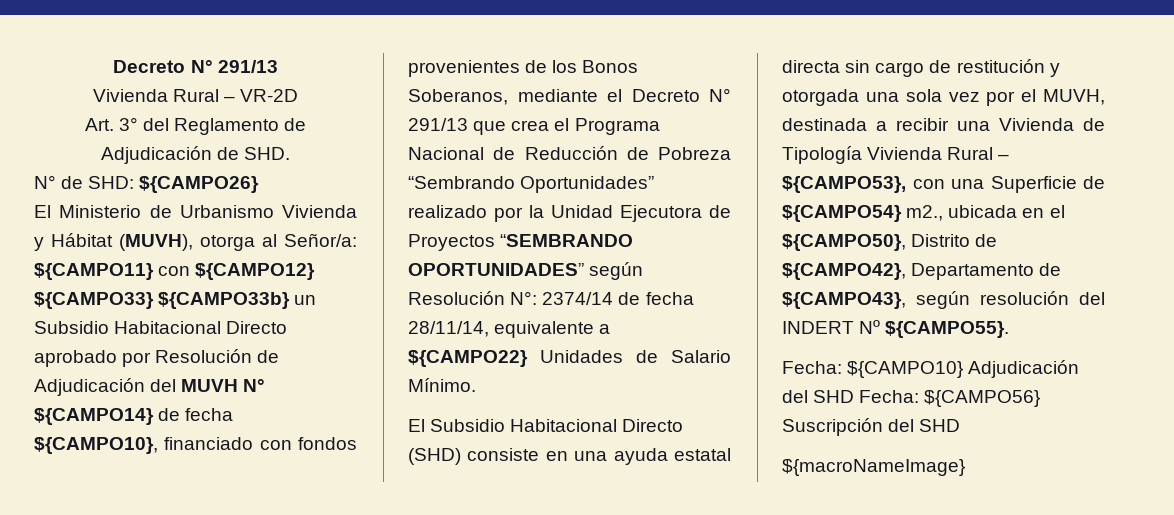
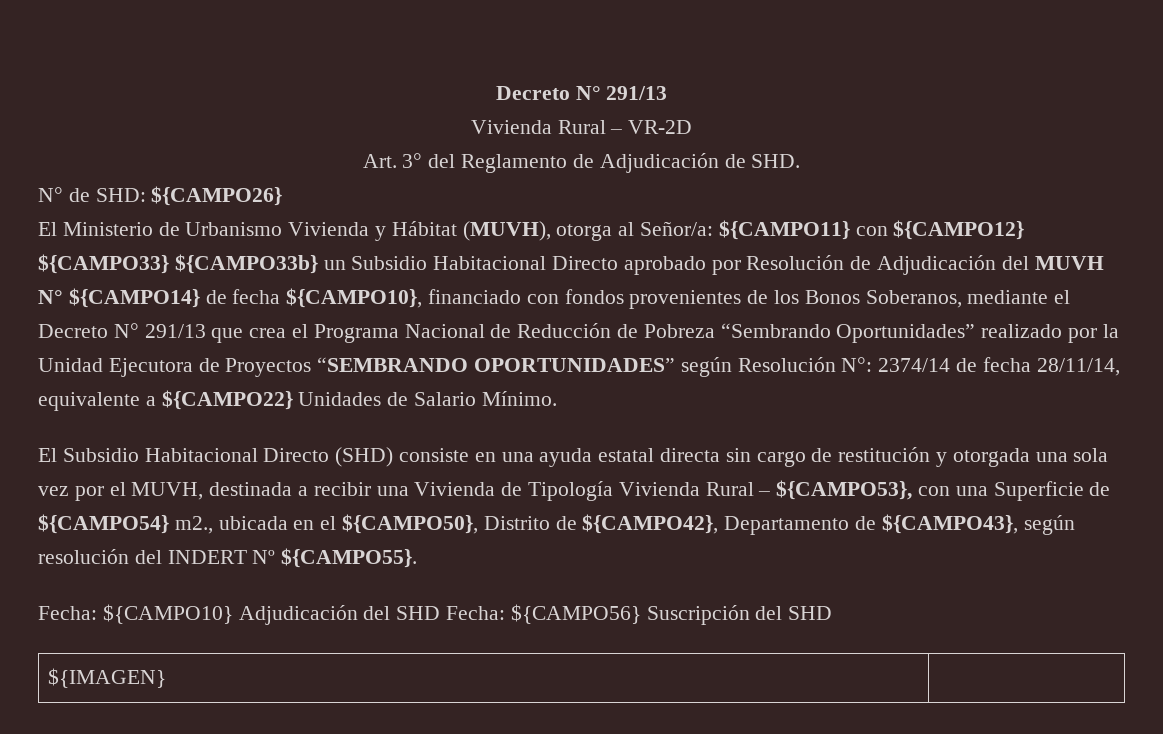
- ${macroNameImage}
+ ${IMAGEN} |

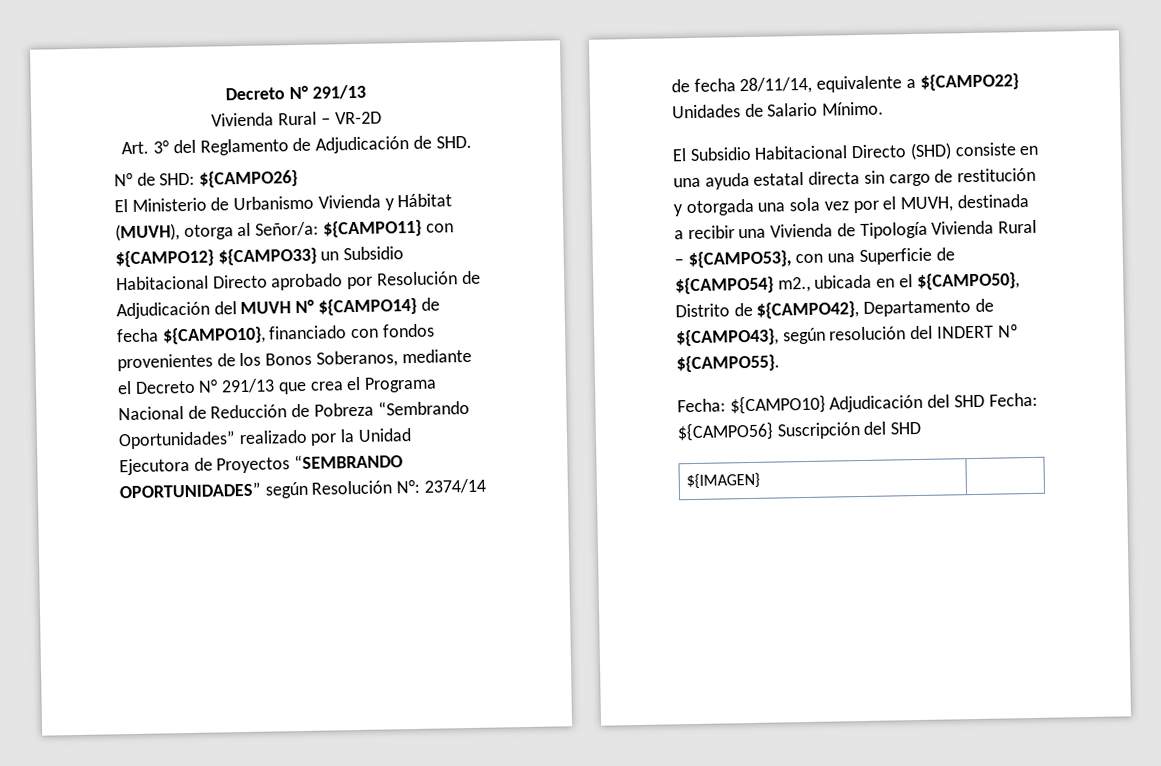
- ${CAMPO11} con ${CAMPO12} ${CAMPO33} ${CAMPO33b} un Subsidio Habitacional Directo aprobado por Resolución de Adjudicación del MUVH N° ${CAMPO14} de fecha ${CAMPO10}, financiado con fondos provenientes de los Bonos Soberanos, mediante el Decreto N° 291/13 que crea el Programa Nacional de Reducción de Pobreza “Sembrando Oportunidades” realizado por la Unidad Ejecutora de Proyectos “SEMBRANDO OPORTUNIDADES” según Resolución N°:
+ ${CAMPO11} con ${CAMPO12} ${CAMPO33} un Subsidio Habitacional Directo aprobado por Resolución de Adjudicación del MUVH N° ${CAMPO14} de fecha ${CAMPO10}, financiado con fondos provenientes de los Bonos Soberanos, mediante el Decreto N° 291/13 que crea el Programa Nacional de Reducción de Pobreza “Sembrando Oportunidades” realizado por la Unidad Ejecutora de Proyectos “SEMBRANDO OPORTUNIDADES” según Resolución N°:

